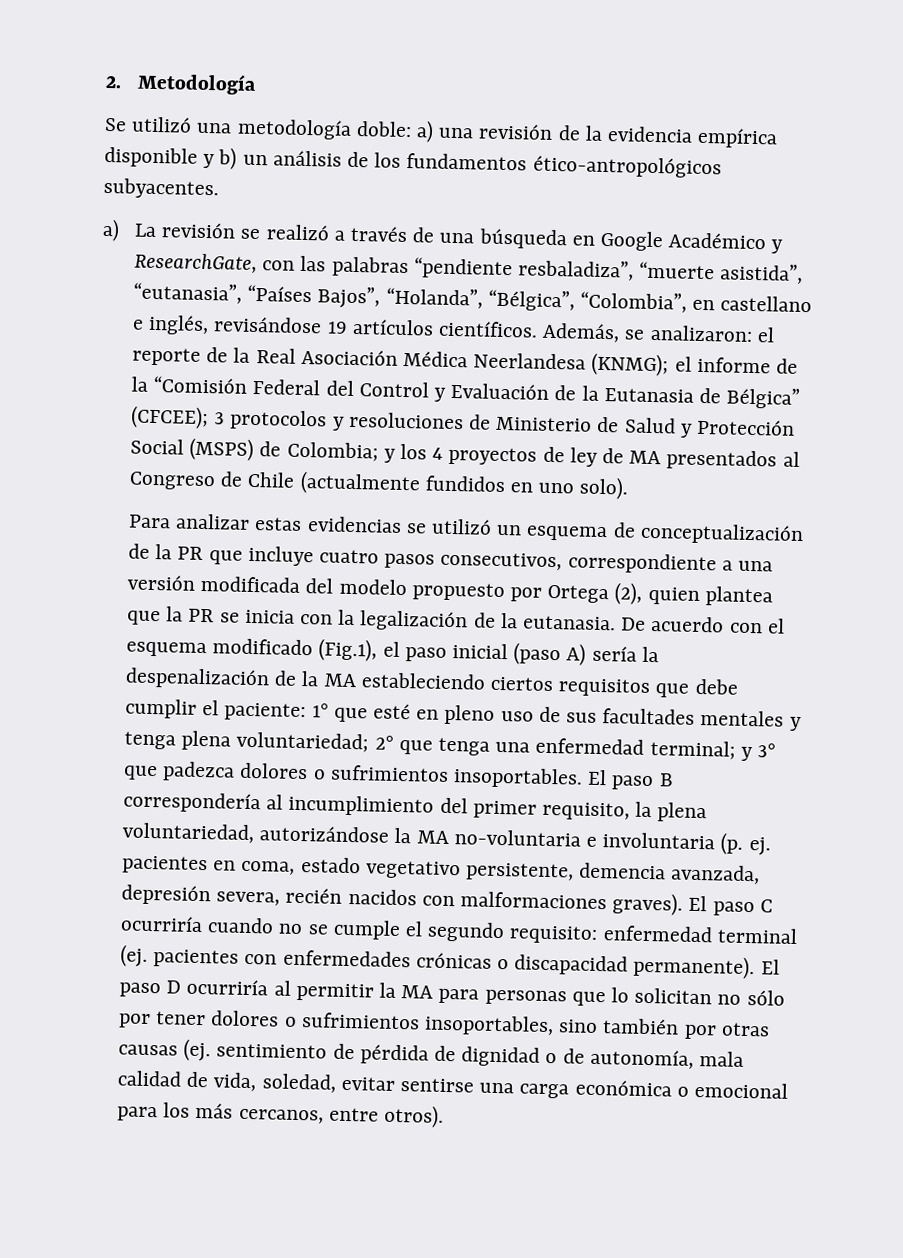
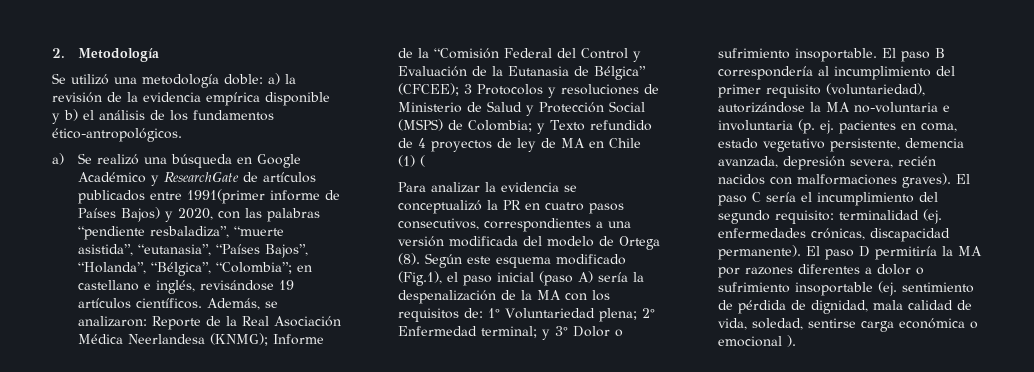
- Se utilizó una metodología doble: a) una revisión de la evidencia empírica disponible y b) un análisis de los fundamentos ético-antropológicos subyacentes.
- a) La revisión se realizó a través de una búsqueda en Google Académico y ResearchGate, con las palabras “pendiente resbaladiza”, “muerte asistida”, “eutanasia”, “Países Bajos”, “Holanda”, “Bélgica”, “Colombia”, en castellano e inglés, revisándose 19 artículos científicos.
+ Se utilizó una metodología doble: a) la revisión de la evidencia empírica disponible y b) el análisis de los fundamentos ético-antropológicos.
+ a) Se realizó una búsqueda en Google Académico y ResearchGate de artículos publicados entre 1991(primer informe de Países Bajos) y 2020, con las palabras “pendiente resbaladiza”, “muerte asistida”, “eutanasia”, “Países Bajos”, “Holanda”, “Bélgica”, “Colombia”; en castellano e inglés, revisándose 19 artículos científicos.
- el reporte de la Real Asociación Médica Neerlandesa (KNMG);
+ Reporte de la Real Asociación Médica Neerlandesa (KNMG);
- el informe de la “Comisión Federal del Control y Evaluación de la Eutanasia de Bélgica” (CFCEE);
+ Informe de la “Comisión Federal del Control y Evaluación de la Eutanasia de Bélgica” (CFCEE);
- 3 protocolos y resoluciones de Ministerio de Salud y Protección Social (MSPS) de Colombia;
+ 3 Protocolos y resoluciones de Ministerio de Salud y Protección Social (MSPS) de Colombia;
- y los 4 proyectos de ley de MA presentados al Congreso de Chile (actualmente fundidos en uno solo).
- Para analizar estas evidencias se utilizó un esquema de conceptualización de la PR que incluye cuatro pasos consecutivos, correspondiente a una versión modificada del modelo propuesto por Ortega (2), quien plantea que la PR se inicia con la legalización de la eutanasia. De acuerdo con el esquema modificado (Fig.1), el paso inicial (paso A) sería la despenalización de la MA estableciendo ciertos requisitos que debe cumplir el paciente: 1° que esté en pleno uso de sus facultades mentales y tenga plena voluntariedad; 2° que tenga una enfermedad terminal; y 3° que padezca dolores o sufrimientos insoportables.
+ y Texto refundido de 4 proyectos de ley de MA en Chile (1) (
+ Para analizar la evidencia se conceptualizó la PR en cuatro pasos consecutivos, correspondientes a una versión modificada del modelo de Ortega (8). Según este esquema modificado (Fig.1), el paso inicial (paso A) sería la despenalización de la MA con los requisitos de: 1° Voluntariedad plena; 2° Enfermedad terminal; y 3° Dolor o sufrimiento insoportable.
- El paso B correspondería al incumplimiento del primer requisito, la plena voluntariedad, autorizándose la MA no-voluntaria e involuntaria (p. ej. pacientes en coma, estado vegetativo persistente, demencia avanzada, depresión severa, recién nacidos con malformaciones graves).
+ El paso B correspondería al incumplimiento del primer requisito (voluntariedad), autorizándose la MA no-voluntaria e involuntaria (p. ej. pacientes en coma, estado vegetativo persistente, demencia avanzada, depresión severa, recién nacidos con malformaciones graves).
- El paso C ocurriría cuando no se cumple el segundo requisito: enfermedad terminal (ej. pacientes con enfermedades crónicas o discapacidad permanente).
+ El paso C sería el incumplimiento del segundo requisito: terminalidad (ej. enfermedades crónicas, discapacidad permanente).
- El paso D ocurriría al permitir la MA para personas que lo solicitan no sólo por tener dolores o sufrimientos insoportables, sino también por otras causas (ej. sentimiento de pérdida de dignidad o de autonomía, mala calidad de vida, soledad, evitar sentirse una carga económica o emocional para los más cercanos, entre otros).
+ El paso D permitiría la MA por razones diferentes a dolor o sufrimiento insoportable (ej. sentimiento de pérdida de dignidad, mala calidad de vida, soledad, sentirse carga económica o emocional ).

